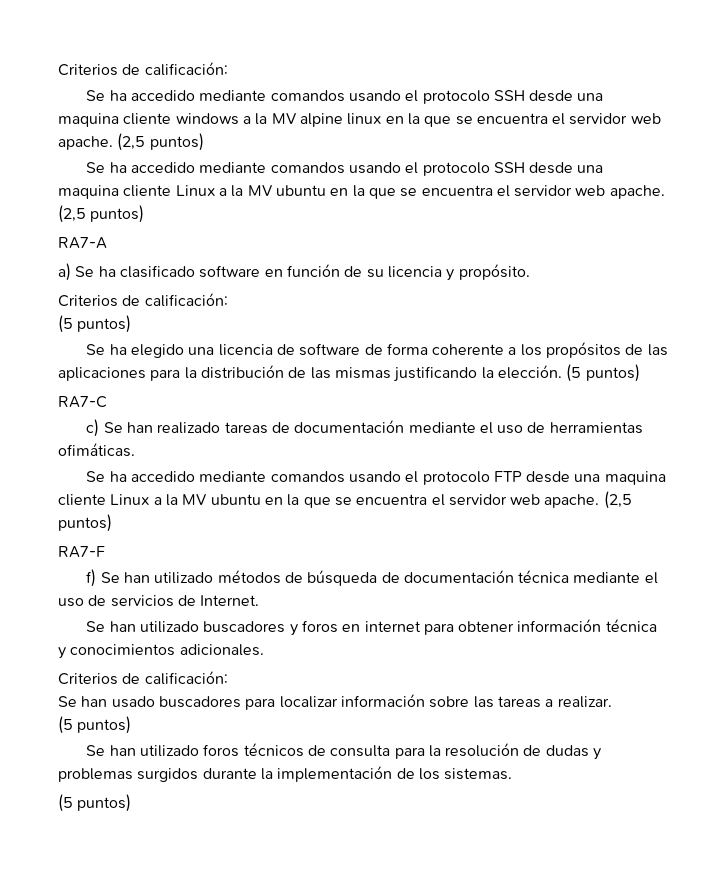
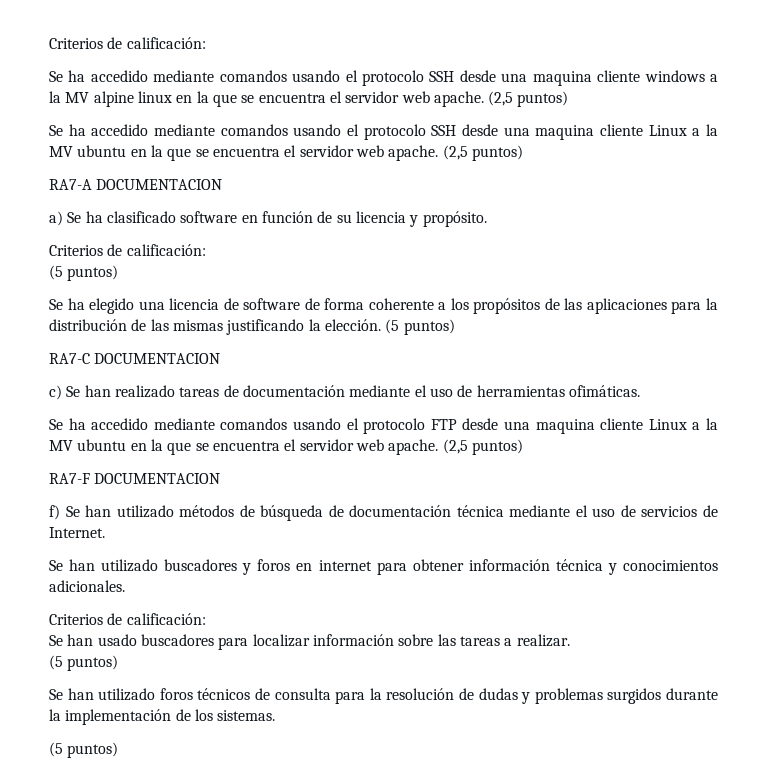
- RA7-A
+ RA7-A DOCUMENTACION
- RA7-C
+ RA7-C DOCUMENTACION
- RA7-F
+ RA7-F DOCUMENTACION

